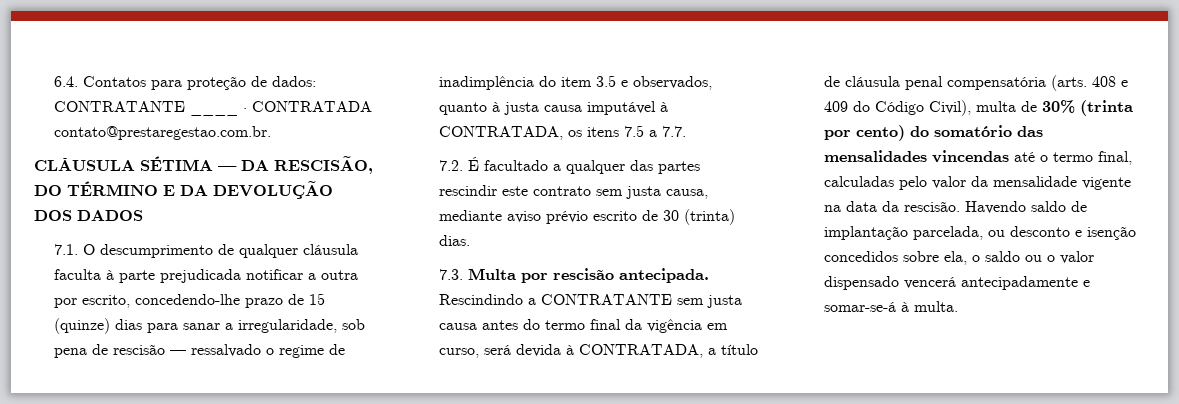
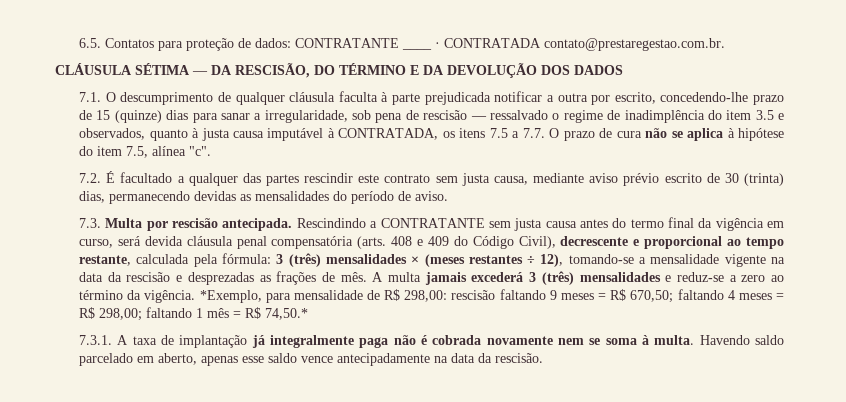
- 6.4. Contatos para proteção de dados: CONTRATANTE ____ · CONTRATADA contato@prestaregestao.com.br.
+ 6.5. Contatos para proteção de dados: CONTRATANTE ____ · CONTRATADA contato@prestaregestao.com.br.
- 7.1. O descumprimento de qualquer cláusula faculta à parte prejudicada notificar a outra por escrito, concedendo-lhe prazo de 15 (quinze) dias para sanar a irregularidade, sob pena de rescisão — ressalvado o regime de inadimplência do item 3.5 e observados, quanto à justa causa imputável à CONTRATADA, os itens 7.5 a 7.7.
+ 7.1. O descumprimento de qualquer cláusula faculta à parte prejudicada notificar a outra por escrito, concedendo-lhe prazo de 15 (quinze) dias para sanar a irregularidade, sob pena de rescisão — ressalvado o regime de inadimplência do item 3.5 e observados, quanto à justa causa imputável à CONTRATADA, os itens 7.5 a 7.7. O prazo de cura não se aplica à hipótese do item 7.5, alínea "c".
- 7.2. É facultado a qualquer das partes rescindir este contrato sem justa causa, mediante aviso prévio escrito de 30 (trinta) dias.
+ 7.2. É facultado a qualquer das partes rescindir este contrato sem justa causa, mediante aviso prévio escrito de 30 (trinta) dias, permanecendo devidas as mensalidades do período de aviso.
- Rescindindo a CONTRATANTE sem justa causa antes do termo final da vigência em curso, será devida à CONTRATADA, a título de cláusula penal compensatória (arts. 408 e 409 do Código Civil), multa de 30% (trinta por cento) do somatório das mensalidades vincendas até o termo final, calculadas pelo valor da mensalidade vigente na data da rescisão. Havendo saldo de implantação parcelada, ou desconto e isenção concedidos sobre ela, o saldo ou o valor dispensado vencerá antecipadamente e somar-se-á à multa.
+ Rescindindo a CONTRATANTE sem justa causa antes do termo final da vigência em curso, será devida cláusula penal compensatória (arts. 408 e 409 do Código Civil), decrescente e proporcional ao tempo restante, calculada pela fórmula: 3 (três) mensalidades × (meses restantes ÷ 12), tomando-se a mensalidade vigente na data da rescisão e desprezadas as frações de mês. A multa jamais excederá 3 (três) mensalidades e reduz-se a zero ao término da vigência. *Exemplo, para mensalidade de R$ 298,00: rescisão faltando 9 meses = R$ 670,50; faltando 4 meses = R$ 298,00; faltando 1 mês = R$ 74,50.*
+ 7.3.1. A taxa de implantação já integralmente paga não é cobrada novamente nem se soma à multa. Havendo saldo parcelado em aberto, apenas esse saldo vence antecipadamente na data da rescisão.

